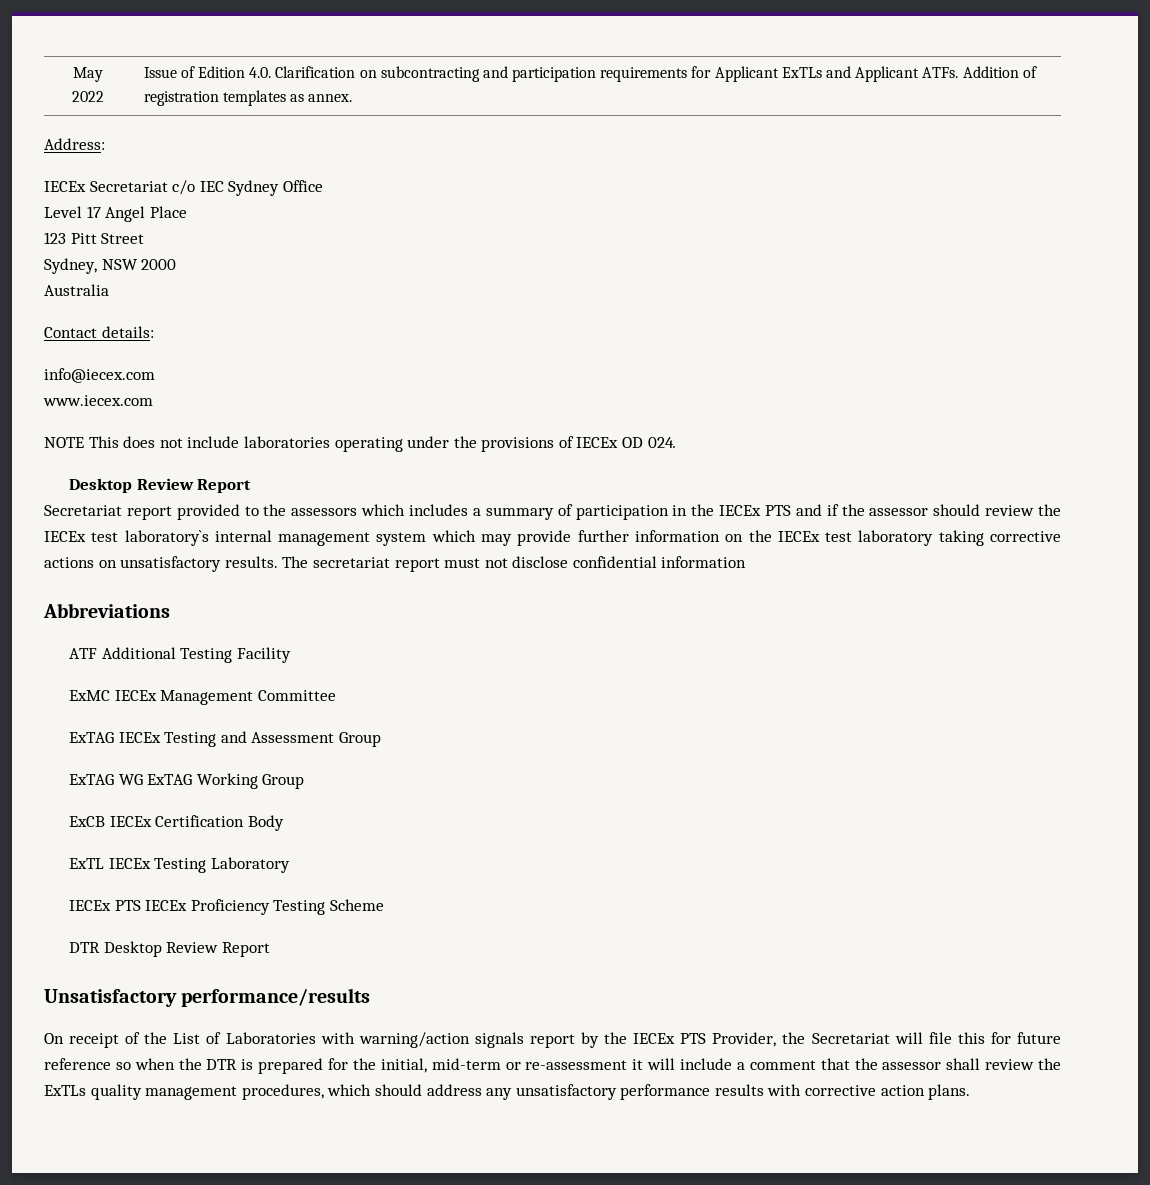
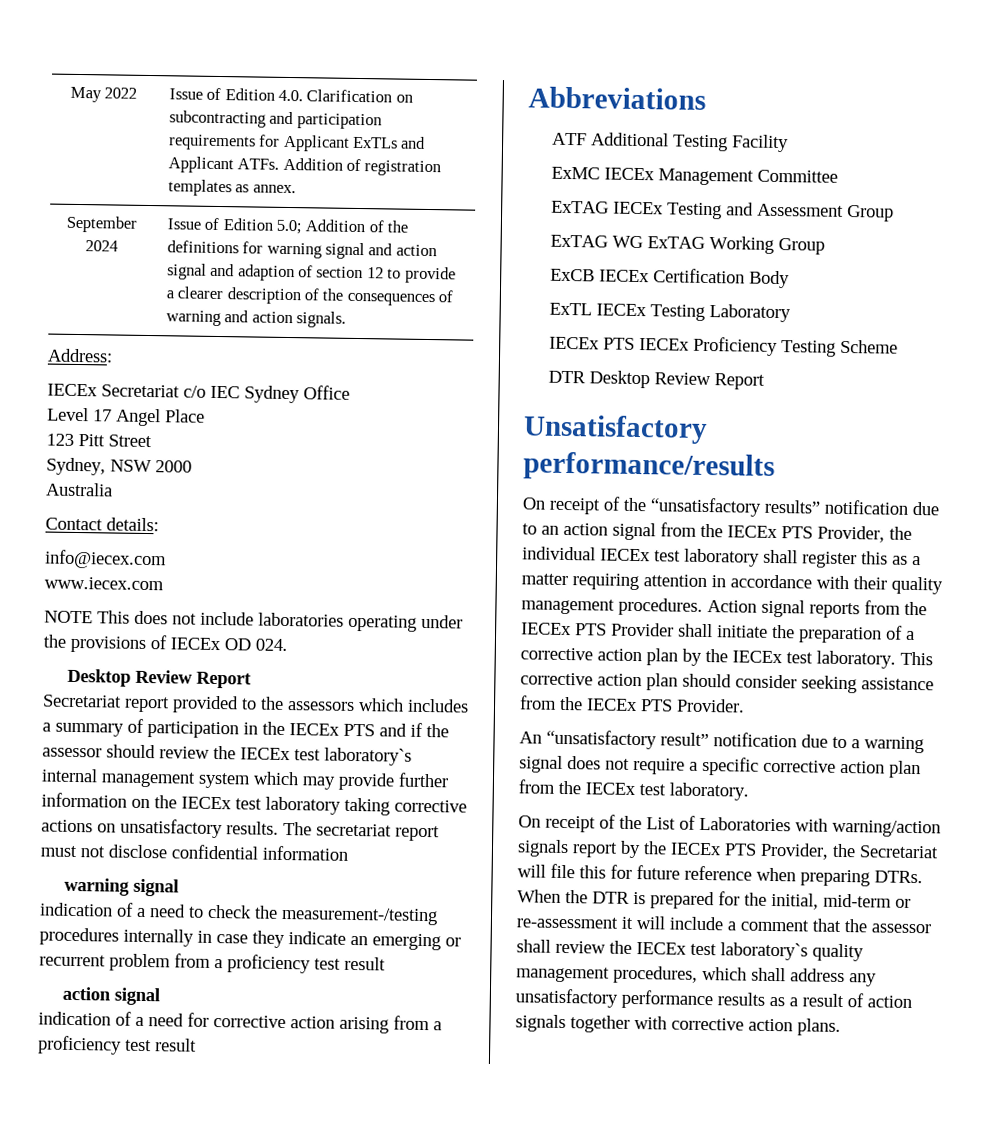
+ September 2024 | Issue of Edition 5.0; Addition of the definitions for warning signal and action signal and adaption of section 12 to provide a clearer description of the consequences of warning and action signals.
  The secretariat report must not disclose confidential information
+ warning signal
+ indication of a need to check the measurement-/testing procedures internally in case they indicate an emerging or recurrent problem from a proficiency test result
+ action signal
+ indication of a need for corrective action arising from a proficiency test result
+ On receipt of the “unsatisfactory results” notification due to an action signal from the IECEx PTS Provider, the individual IECEx test laboratory shall register this as a matter requiring attention in accordance with their quality management procedures. Action signal reports from the IECEx PTS Provider shall initiate the preparation of a corrective action plan by the IECEx test laboratory. This corrective action plan should consider seeking assistance from the IECEx PTS Provider.
+ An “unsatisfactory result” notification due to a warning signal does not require a specific corrective action plan from the IECEx test laboratory.
- On receipt of the List of Laboratories with warning/action signals report by the IECEx PTS Provider, the Secretariat will file this for future reference so when the DTR is prepared for the initial, mid-term or re-assessment it will include a comment that the assessor shall review the ExTLs quality management procedures, which should address any unsatisfactory performance results with corrective action plans.
+ On receipt of the List of Laboratories with warning/action signals report by the IECEx PTS Provider, the Secretariat will file this for future reference when preparing DTRs. When the DTR is prepared for the initial, mid-term or re-assessment it will include a comment that the assessor shall review the IECEx test laboratory`s quality management procedures, which shall address any unsatisfactory performance results as a result of action signals together with corrective action plans.

